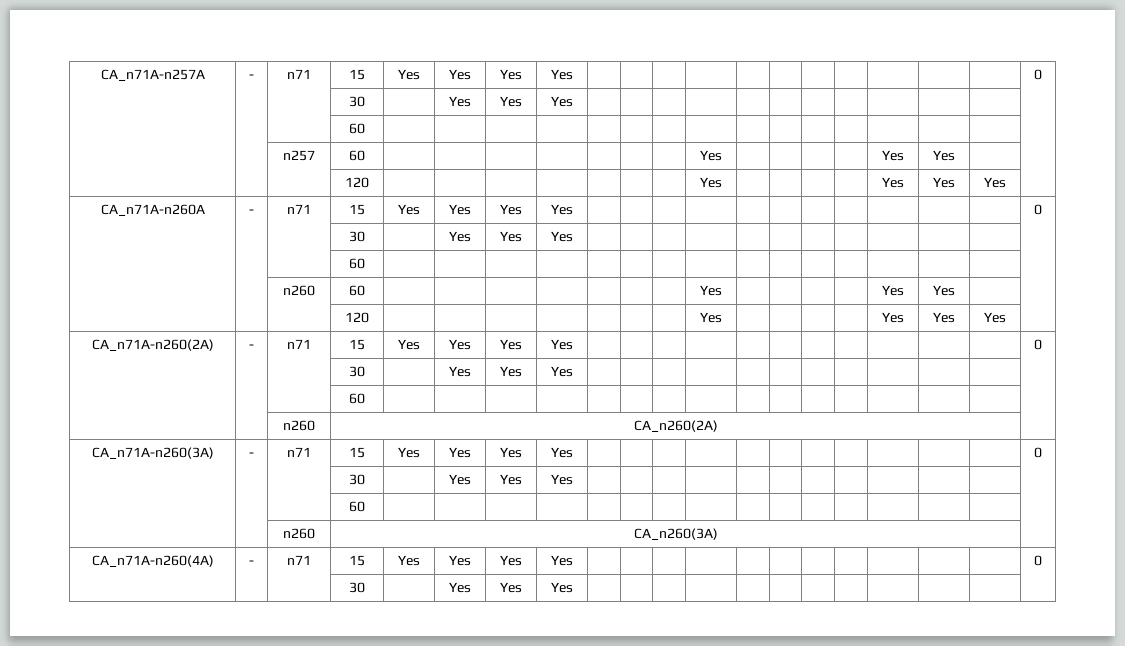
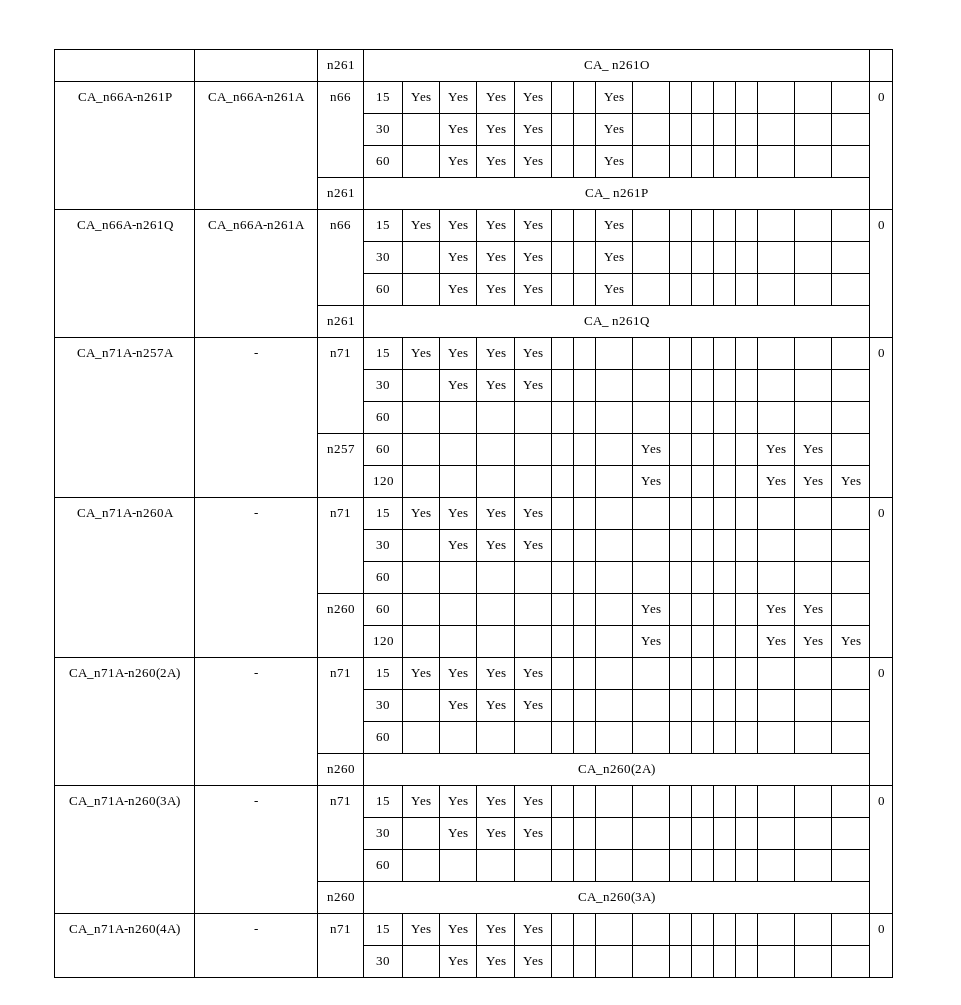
+ | | n261 | CA_ n261O |
+ CA_n66A-n261P | CA_n66A-n261A | n66 | 15 | Yes | Yes | Yes | Yes | | | Yes | | | | | | | | | 0
+ | | | 30 | | Yes | Yes | Yes | | | Yes | | | | | | | | |
+ | | | 60 | | Yes | Yes | Yes | | | Yes | | | | | | | | |
+ | | n261 | CA_ n261P |
+ CA_n66A-n261Q | CA_n66A-n261A | n66 | 15 | Yes | Yes | Yes | Yes | | | Yes | | | | | | | | | 0
+ | | | 30 | | Yes | Yes | Yes | | | Yes | | | | | | | | |
+ | | | 60 | | Yes | Yes | Yes | | | Yes | | | | | | | | |
+ | | n261 | CA_ n261Q |

